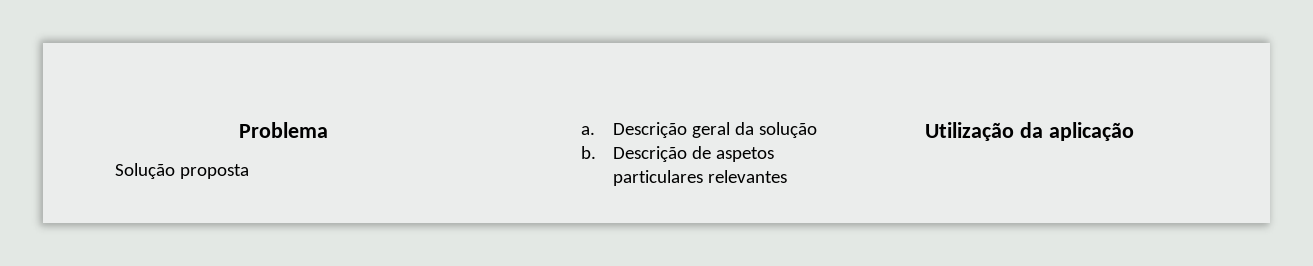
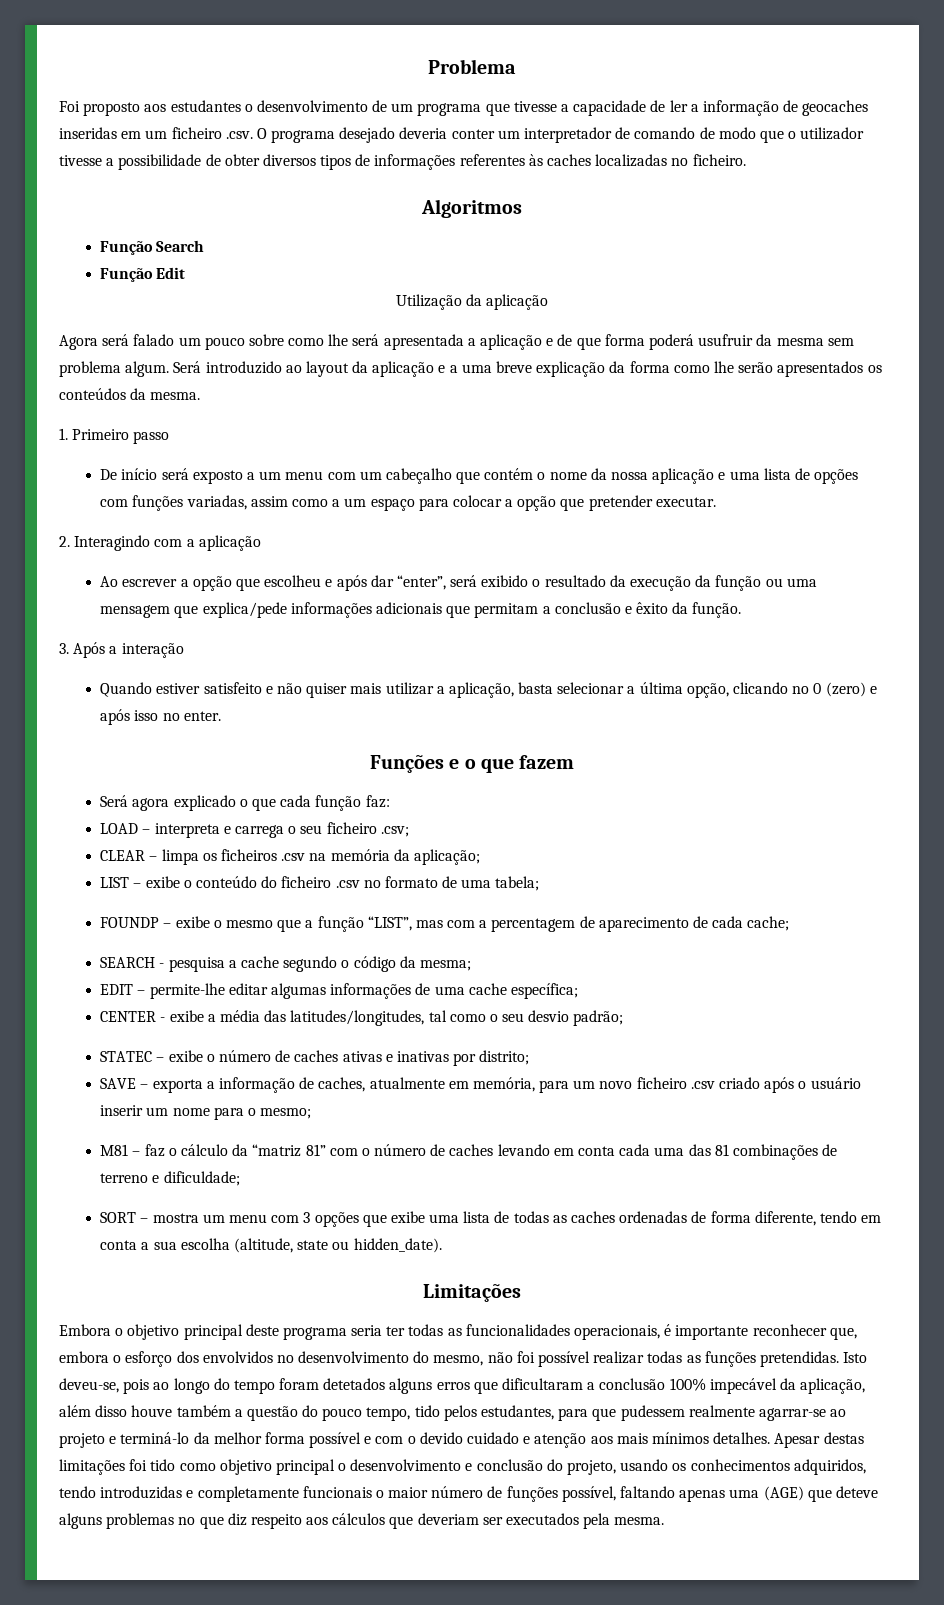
- Solução proposta
- a. Descrição geral da solução
- b. Descrição de aspetos particulares relevantes
+ Foi proposto aos estudantes o desenvolvimento de um programa que tivesse a capacidade de ler a informação de geocaches inseridas em um ficheiro .csv. O programa desejado deveria conter um interpretador de comando de modo que o utilizador tivesse a possibilidade de obter diversos tipos de informações referentes às caches localizadas no ficheiro.
+ Algoritmos
+ Função Search
+ Função Edit
  Utilização da aplicação
+ Agora será falado um pouco sobre como lhe será apresentada a aplicação e de que forma poderá usufruir da mesma sem problema algum. Será introduzido ao layout da aplicação e a uma breve explicação da forma como lhe serão apresentados os conteúdos da mesma.
+ 1. Primeiro passo
+ De início será exposto a um menu com um cabeçalho que contém o nome da nossa aplicação e uma lista de opções com funções variadas, assim como a um espaço para colocar a opção que pretender executar.
+ 2. Interagindo com a aplicação
+ Ao escrever a opção que escolheu e após dar “enter”, será exibido o resultado da execução da função ou uma mensagem que explica/pede informações adicionais que permitam a conclusão e êxito da função.
+ 3. Após a interação
+ Quando estiver satisfeito e não quiser mais utilizar a aplicação, basta selecionar a última opção, clicando no 0 (zero) e após isso no enter.
+ Funções e o que fazem
+ Será agora explicado o que cada função faz:
+ LOAD – interpreta e carrega o seu ficheiro .csv;
+ CLEAR – limpa os ficheiros .csv na memória da aplicação;
+ LIST – exibe o conteúdo do ficheiro .csv no formato de uma tabela;
+ FOUNDP – exibe o mesmo que a função “LIST”, mas com a percentagem de aparecimento de cada cache;
+ SEARCH - pesquisa a cache segundo o código da mesma;
+ EDIT – permite-lhe editar algumas informações de uma cache específica;
+ CENTER - exibe a média das latitudes/longitudes, tal como o seu desvio padrão;
+ STATEC – exibe o número de caches ativas e inativas por distrito;
+ SAVE – exporta a informação de caches, atualmente em memória, para um novo ficheiro .csv criado após o usuário inserir um nome para o mesmo;
+ M81 – faz o cálculo da “matriz 81” com o número de caches levando em conta cada uma das 81 combinações de terreno e dificuldade;
+ SORT – mostra um menu com 3 opções que exibe uma lista de todas as caches ordenadas de forma diferente, tendo em conta a sua escolha (altitude, state ou hidden_date).
+ Limitações
+ Embora o objetivo principal deste programa seria ter todas as funcionalidades operacionais, é importante reconhecer que, embora o esforço dos envolvidos no desenvolvimento do mesmo, não foi possível realizar todas as funções pretendidas. Isto deveu-se, pois ao longo do tempo foram detetados alguns erros que dificultaram a conclusão 100% impecável da aplicação, além disso houve também a questão do pouco tempo, tido pelos estudantes, para que pudessem realmente agarrar-se ao projeto e terminá-lo da melhor forma possível e com o devido cuidado e atenção aos mais mínimos detalhes. Apesar destas limitações foi tido como objetivo principal o desenvolvimento e conclusão do projeto, usando os conhecimentos adquiridos, tendo introduzidas e completamente funcionais o maior número de funções possível, faltando apenas uma (AGE) que deteve alguns problemas no que diz respeito aos cálculos que deveriam ser executados pela mesma.

